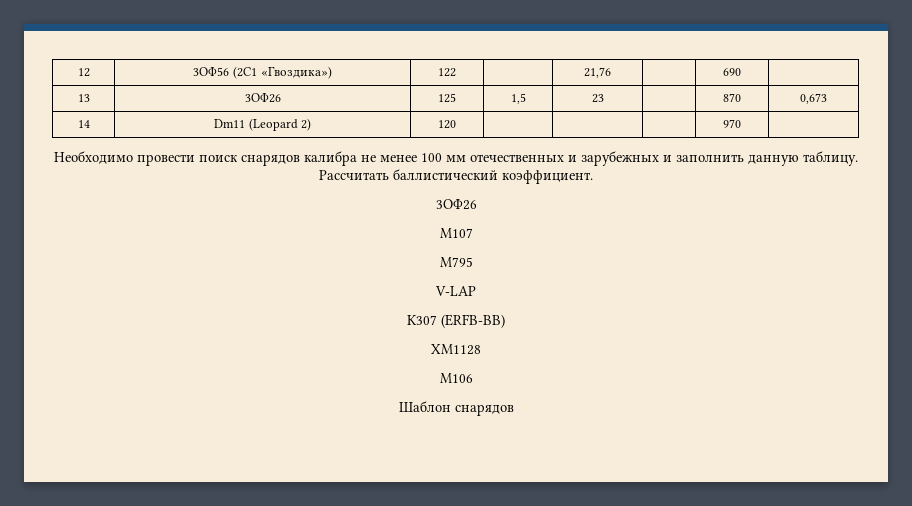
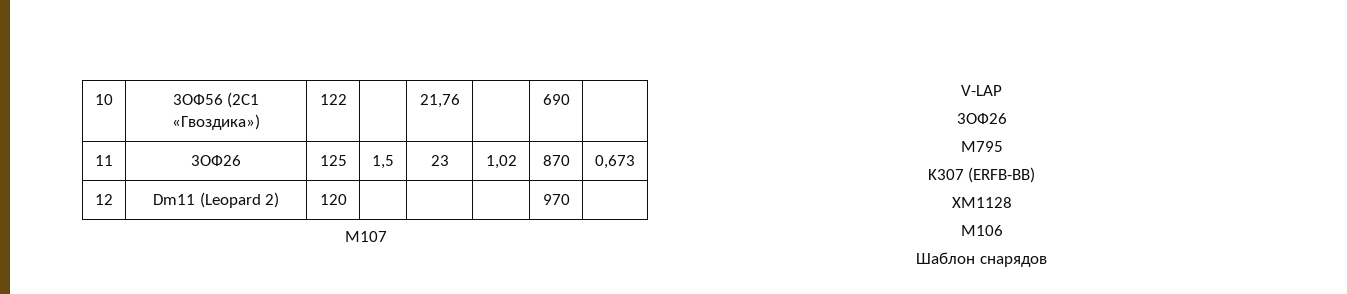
- 12 | 3ОФ56 (2С1 «Гвоздика») | 122 | | 21,76 | | 690 |
+ 10 | 3ОФ56 (2С1 «Гвоздика») | 122 | | 21,76 | | 690 |
- 13 | 3ОФ26 | 125 | 1,5 | 23 | | 870 | 0,673
+ 11 | 3ОФ26 | 125 | 1,5 | 23 | 1,02 | 870 | 0,673
- 14 | Dm11 (Leopard 2) | 120 | | | | 970 |
+ 12 | Dm11 (Leopard 2) | 120 | | | | 970 |
- Необходимо провести поиск снарядов калибра не менее 100 мм отечественных и зарубежных и заполнить данную таблицу. Рассчитать баллистический коэффициент.
+ М107
+ V-LAP
  3ОФ26
- М107
- V-LAP

